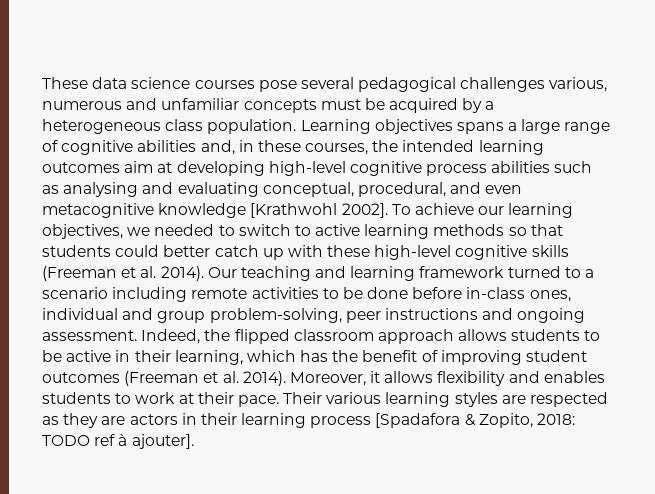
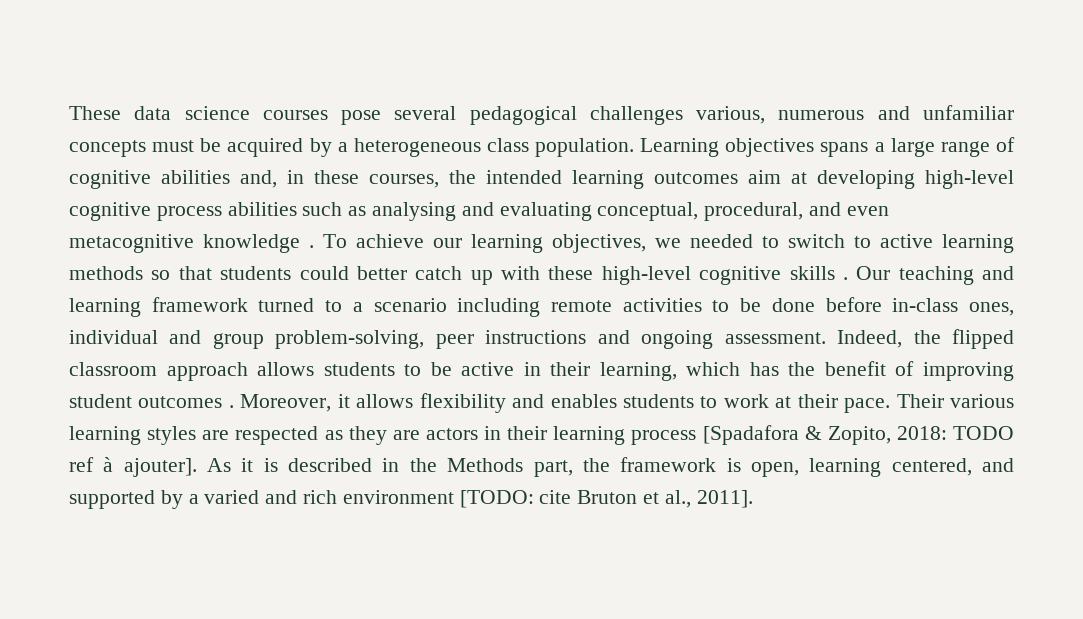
- Learning objectives spans a large range of cognitive abilities and, in these courses, the intended learning outcomes aim at developing high-level cognitive process abilities such as analysing and evaluating conceptual, procedural, and even metacognitive knowledge [Krathwohl 2002].
+ Learning objectives spans a large range of cognitive abilities and, in these courses, the intended learning outcomes aim at developing high-level cognitive process abilities such as analysing and evaluating conceptual, procedural, and even metacognitive knowledge .
- To achieve our learning objectives, we needed to switch to active learning methods so that students could better catch up with these high-level cognitive skills (Freeman et al. 2014).
+ To achieve our learning objectives, we needed to switch to active learning methods so that students could better catch up with these high-level cognitive skills .
- Indeed, the flipped classroom approach allows students to be active in their learning, which has the benefit of improving student outcomes (Freeman et al. 2014).
+ Indeed, the flipped classroom approach allows students to be active in their learning, which has the benefit of improving student outcomes .
+ As it is described in the Methods part, the framework is open, learning centered, and supported by a varied and rich environment [TODO: cite Bruton et al., 2011].

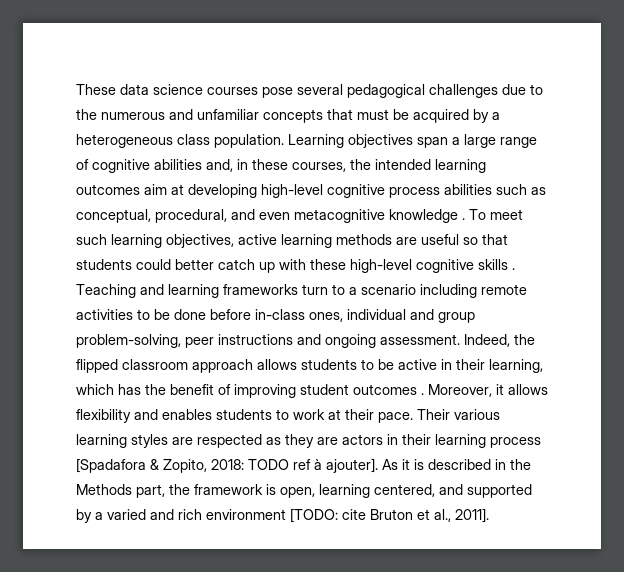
- These data science courses pose several pedagogical challenges various, numerous and unfamiliar concepts must be acquired by a heterogeneous class population.
+ These data science courses pose several pedagogical challenges due to the numerous and unfamiliar concepts that must be acquired by a heterogeneous class population.
- Learning objectives spans a large range of cognitive abilities and, in these courses, the intended learning outcomes aim at developing high-level cognitive process abilities such as analysing and evaluating conceptual, procedural, and even metacognitive knowledge .
+ Learning objectives span a large range of cognitive abilities and, in these courses, the intended learning outcomes aim at developing high-level cognitive process abilities such as conceptual, procedural, and even metacognitive knowledge .
- To achieve our learning objectives, we needed to switch to active learning methods so that students could better catch up with these high-level cognitive skills .
+ To meet such learning objectives, active learning methods are useful so that students could better catch up with these high-level cognitive skills .
- Our teaching and learning framework turned to a scenario including remote activities to be done before in-class ones, individual and group problem-solving, peer instructions and ongoing assessment.
+ Teaching and learning frameworks turn to a scenario including remote activities to be done before in-class ones, individual and group problem-solving, peer instructions and ongoing assessment.

